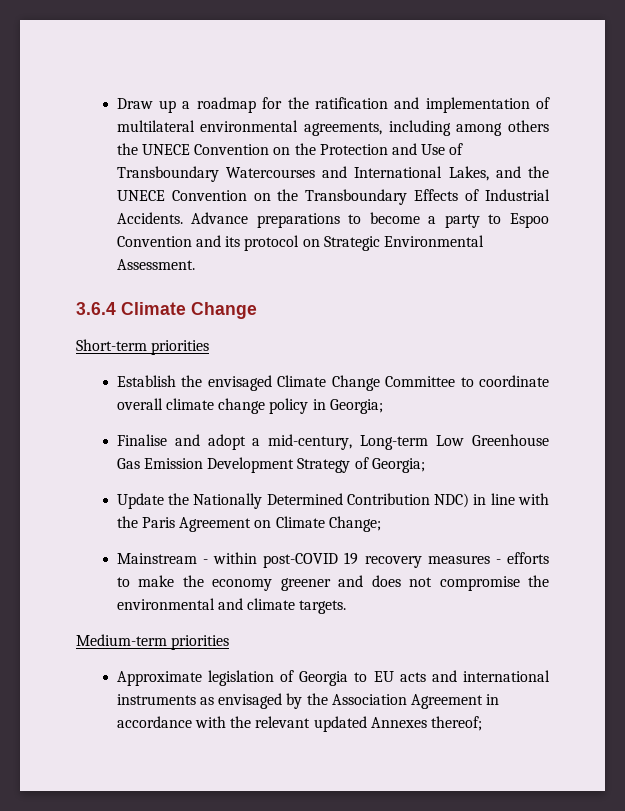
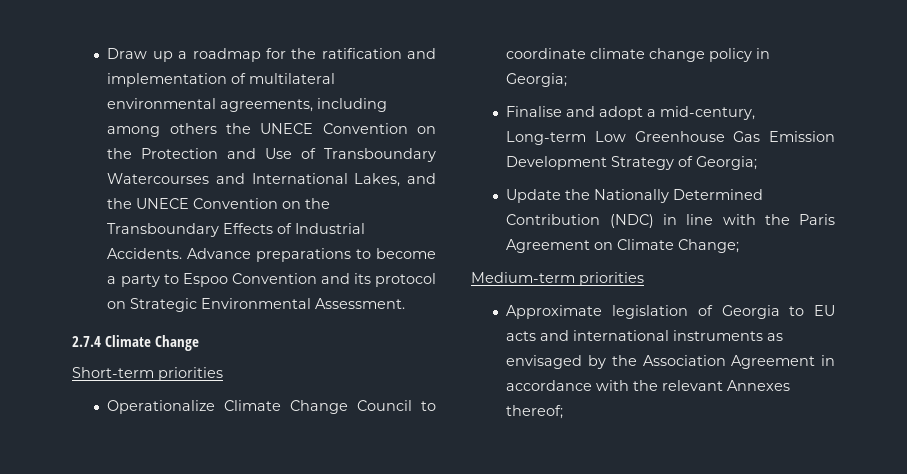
- 3.6.4 Climate Change
+ 2.7.4 Climate Change
- Establish the envisaged Climate Change Committee to coordinate overall climate change policy in Georgia;
+ Operationalize Climate Change Council to coordinate climate change policy in Georgia;
- Update the Nationally Determined Contribution NDC) in line with the Paris Agreement on Climate Change;
+ Update the Nationally Determined Contribution (NDC) in line with the Paris Agreement on Climate Change;
- Mainstream - within post-COVID 19 recovery measures - efforts to make the economy greener and does not compromise the environmental and climate targets.
- Approximate legislation of Georgia to EU acts and international instruments as envisaged by the Association Agreement in accordance with the relevant updated Annexes thereof;
+ Approximate legislation of Georgia to EU acts and international instruments as envisaged by the Association Agreement in accordance with the relevant Annexes thereof;

